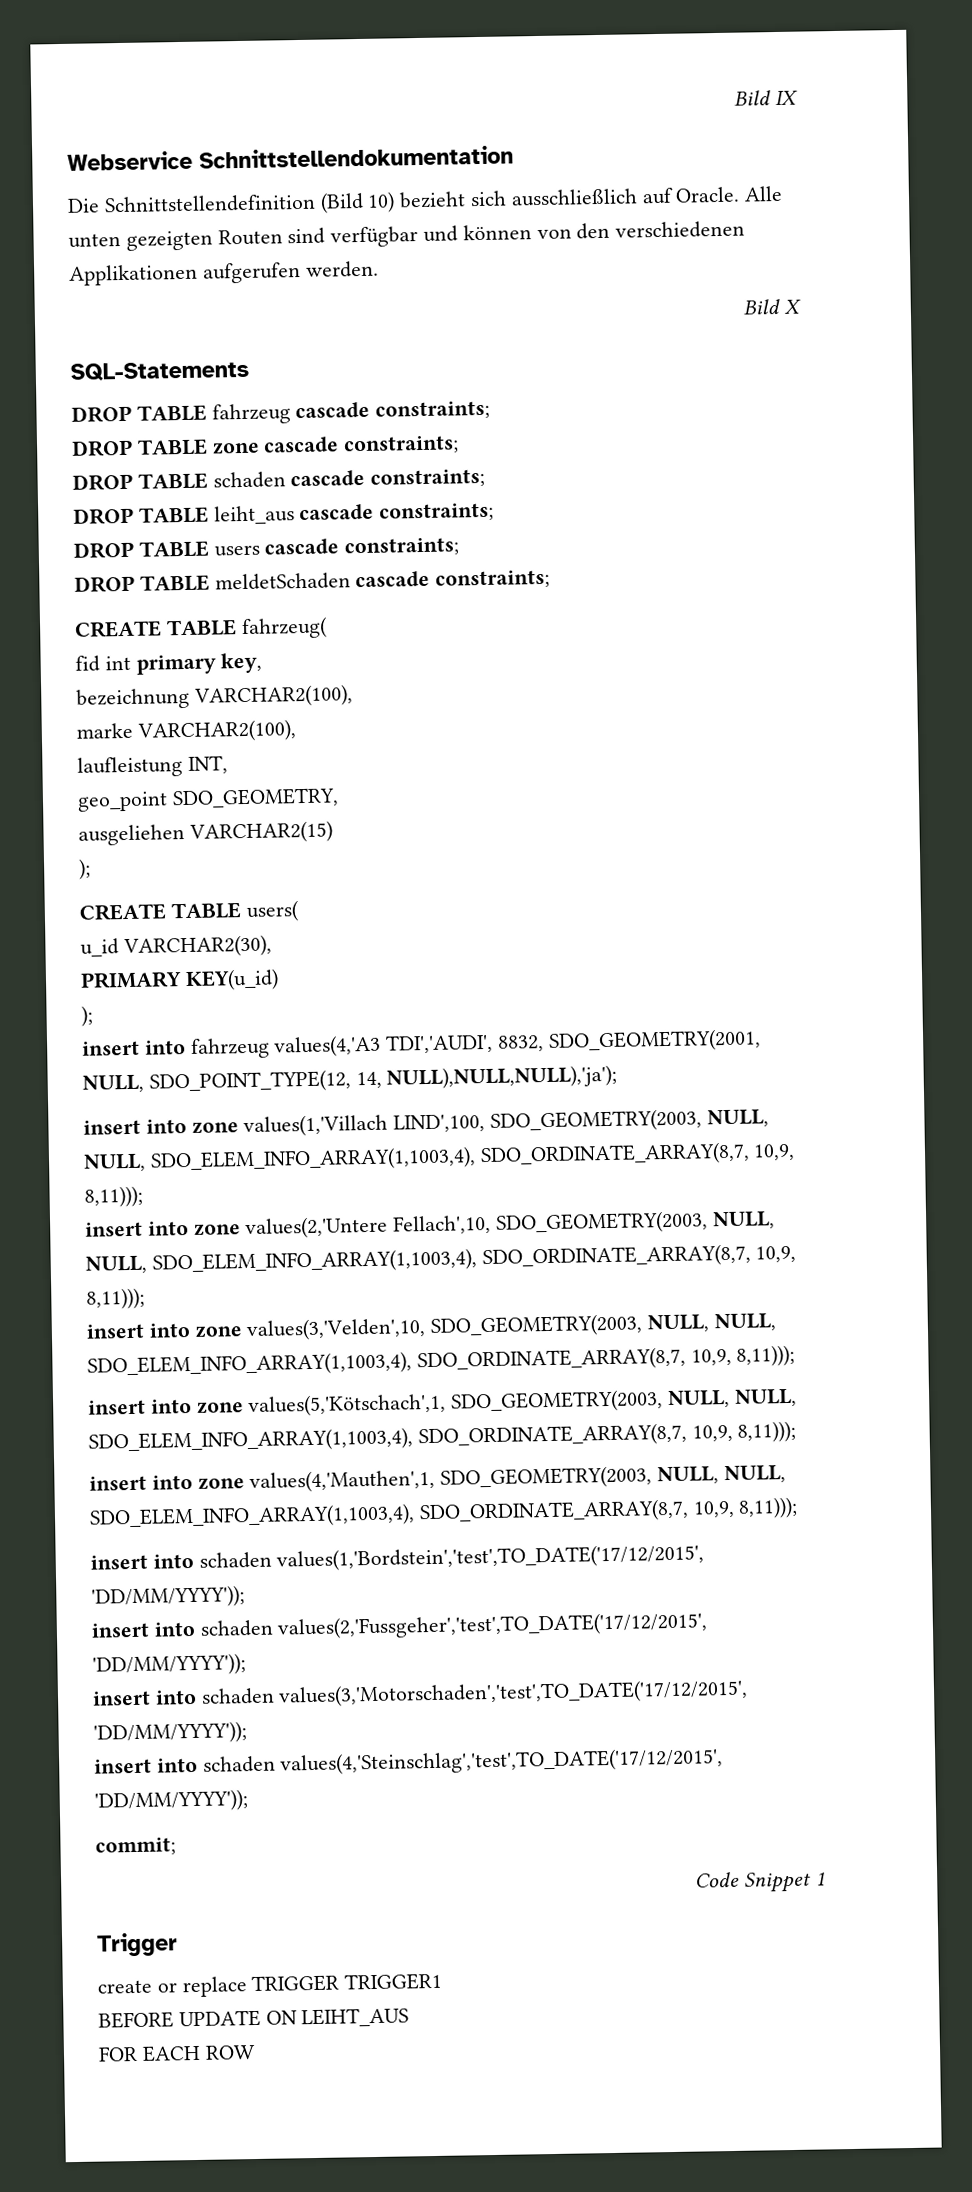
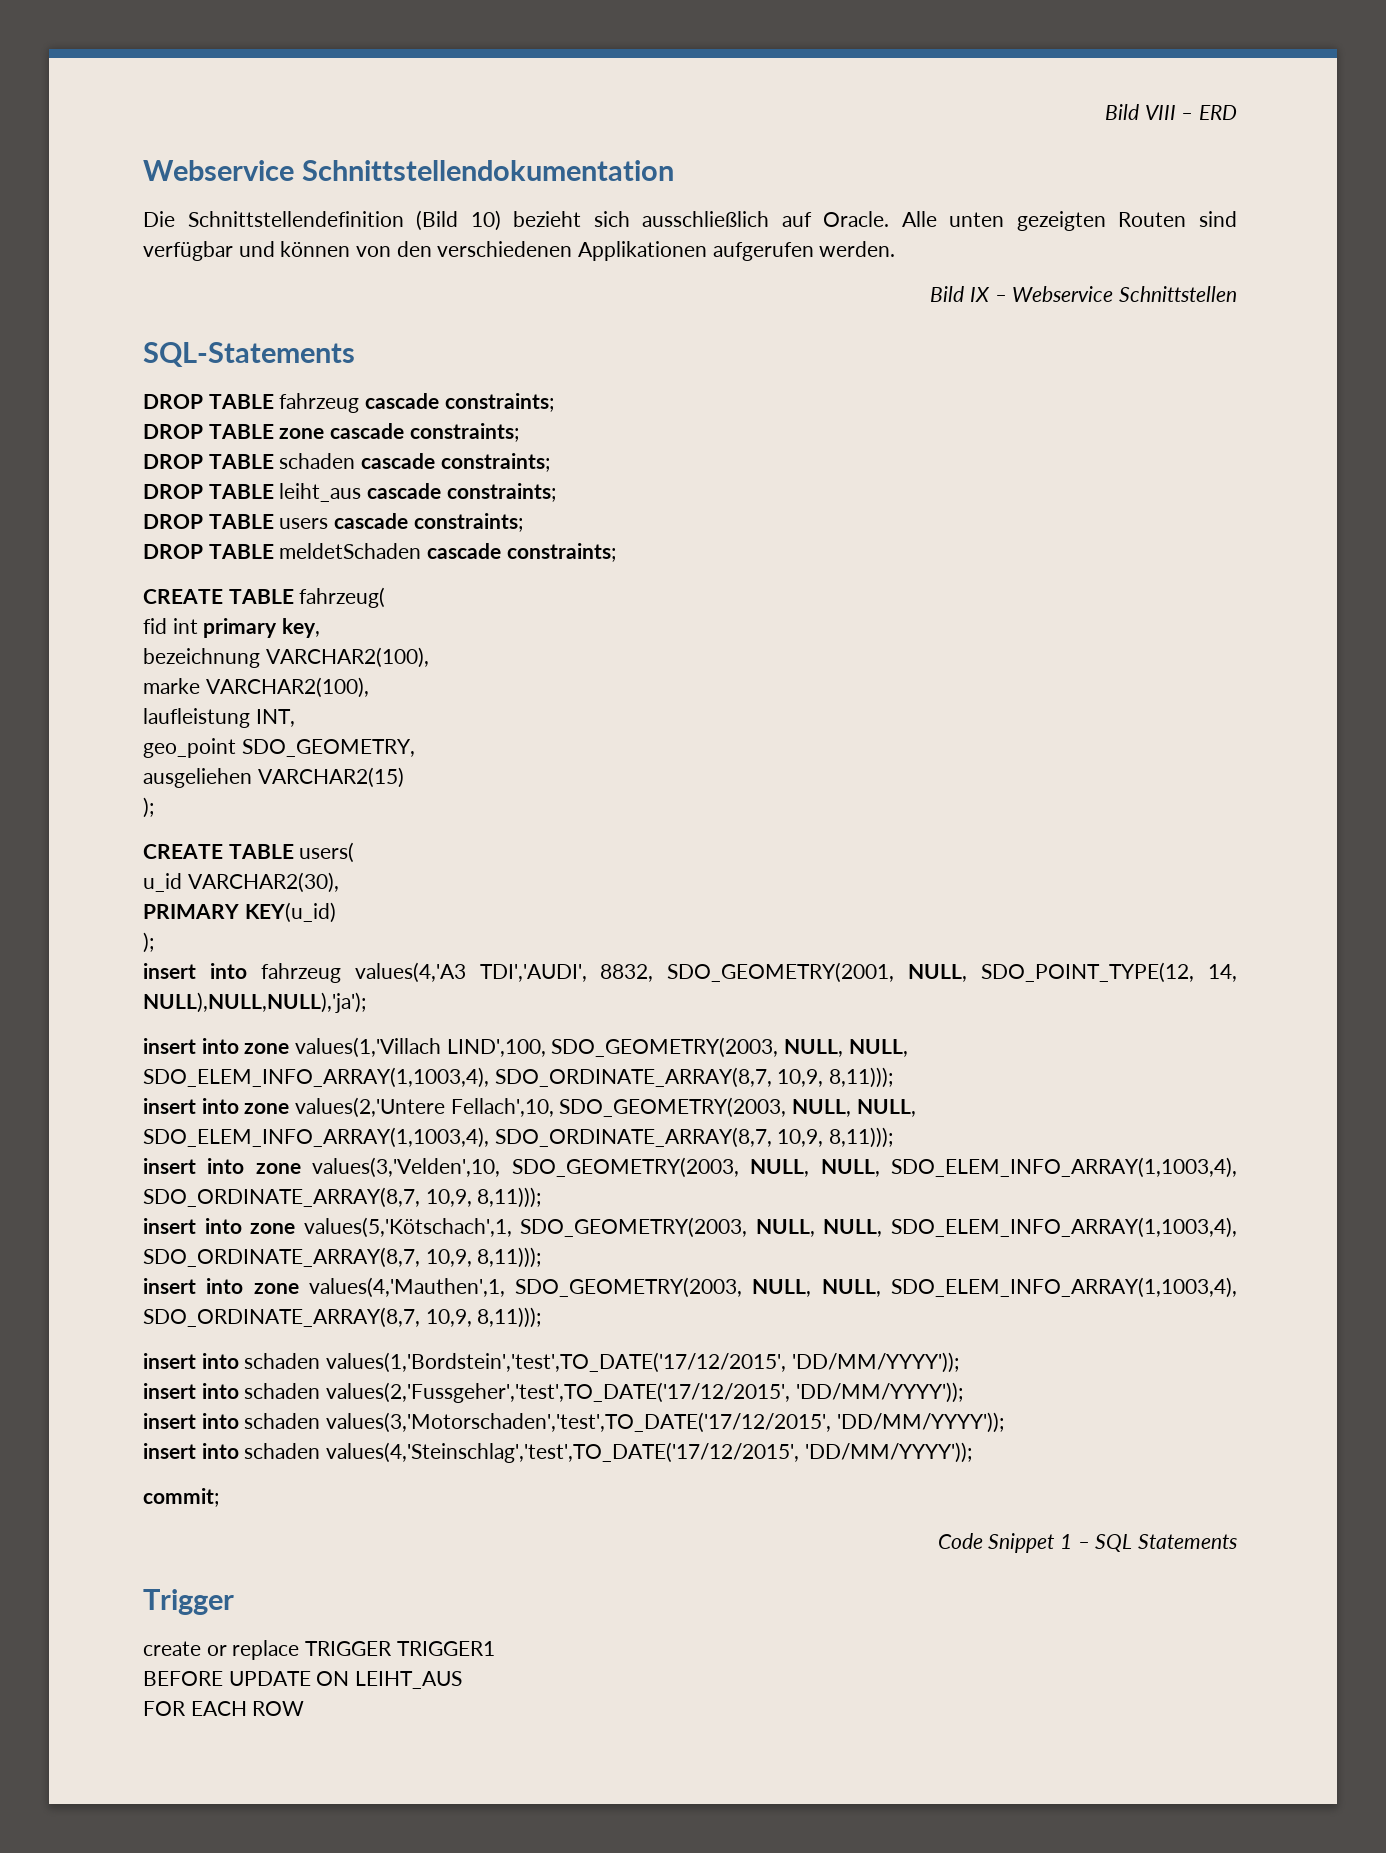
- Bild IX
+ Bild VIII – ERD
- Bild X
+ Bild IX – Webservice Schnittstellen
- Code Snippet 1
+ Code Snippet 1 – SQL Statements

